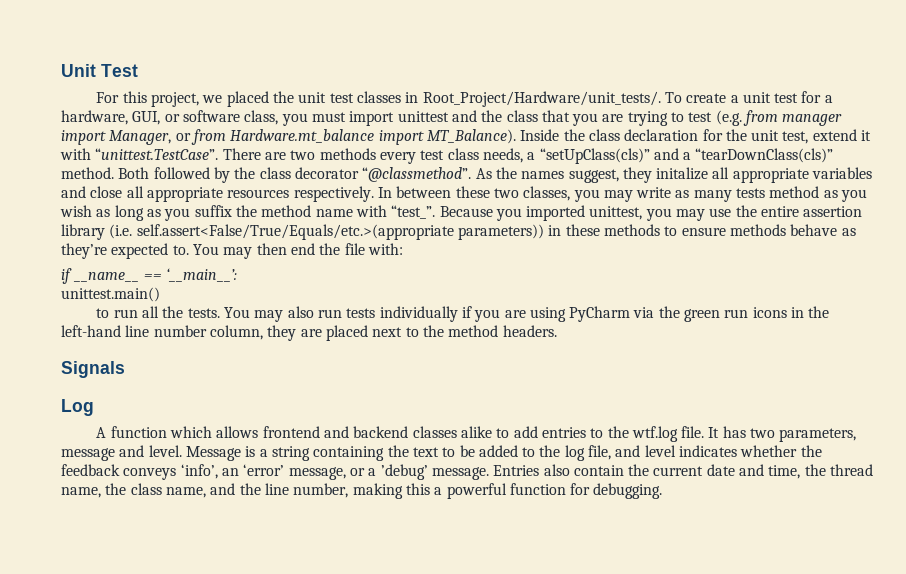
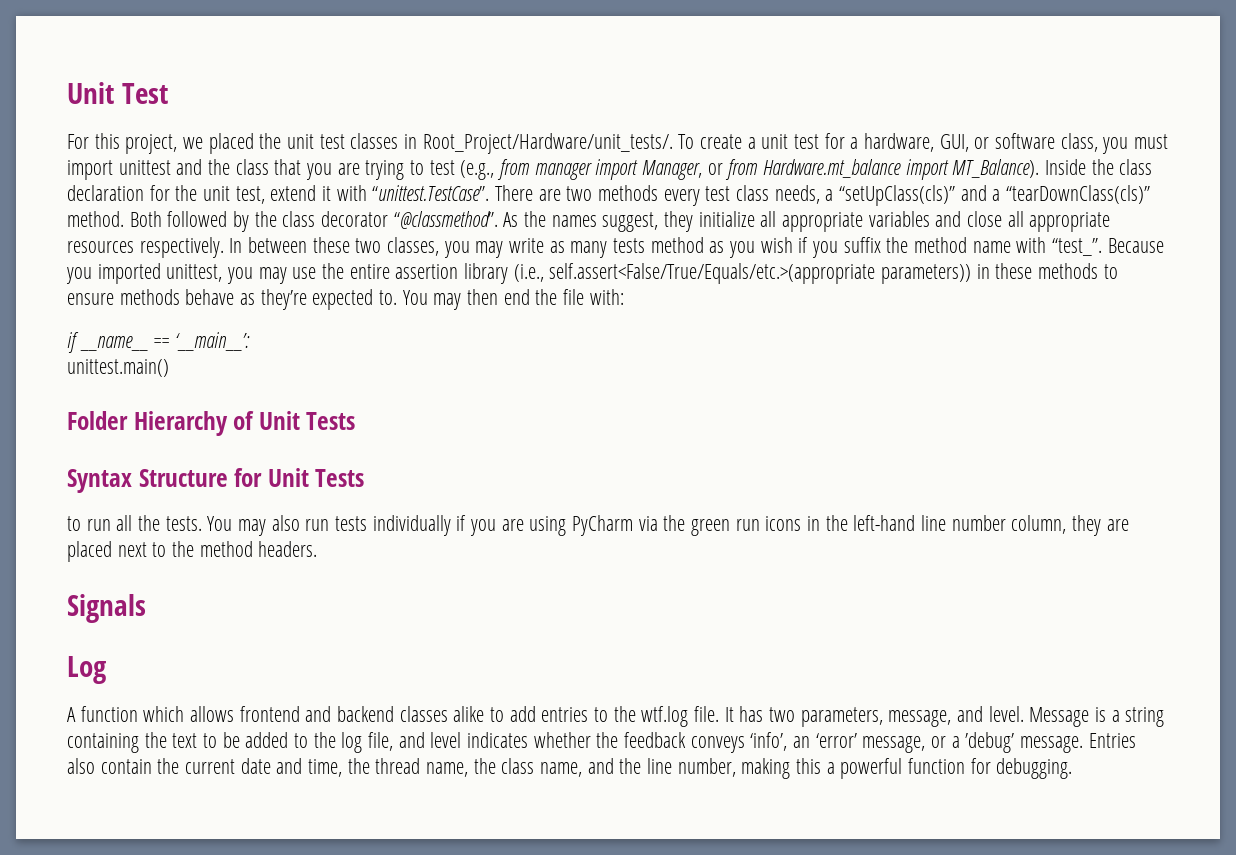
- To create a unit test for a hardware, GUI, or software class, you must import unittest and the class that you are trying to test (e.g. from manager import Manager, or from Hardware.mt_balance import MT_Balance).
+ To create a unit test for a hardware, GUI, or software class, you must import unittest and the class that you are trying to test (e.g., from manager import Manager, or from Hardware.mt_balance import MT_Balance).
- As the names suggest, they initalize all appropriate variables and close all appropriate resources respectively.
+ As the names suggest, they initialize all appropriate variables and close all appropriate resources respectively.
- In between these two classes, you may write as many tests method as you wish as long as you suffix the method name with “test_”.
+ In between these two classes, you may write as many tests method as you wish if you suffix the method name with “test_”.
- Because you imported unittest, you may use the entire assertion library (i.e. self.assert<False/True/Equals/etc.>(appropriate parameters)) in these methods to ensure methods behave as they’re expected to.
+ Because you imported unittest, you may use the entire assertion library (i.e., self.assert<False/True/Equals/etc.>(appropriate parameters)) in these methods to ensure methods behave as they’re expected to.
+ Folder Hierarchy of Unit Tests
+ Syntax Structure for Unit Tests
- It has two parameters, message and level.
+ It has two parameters, message, and level.

